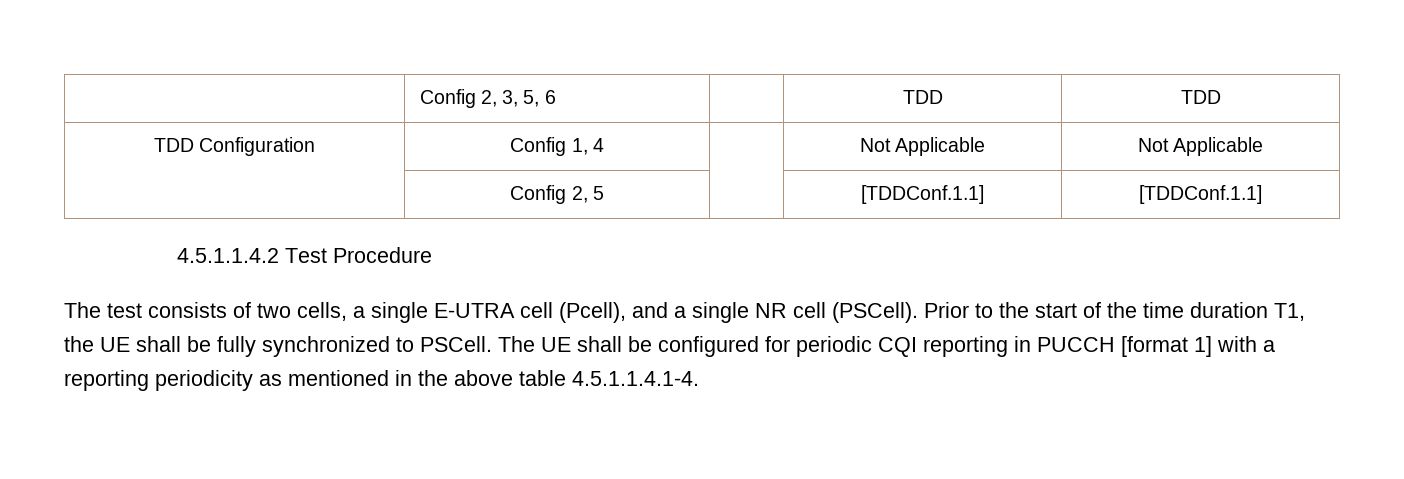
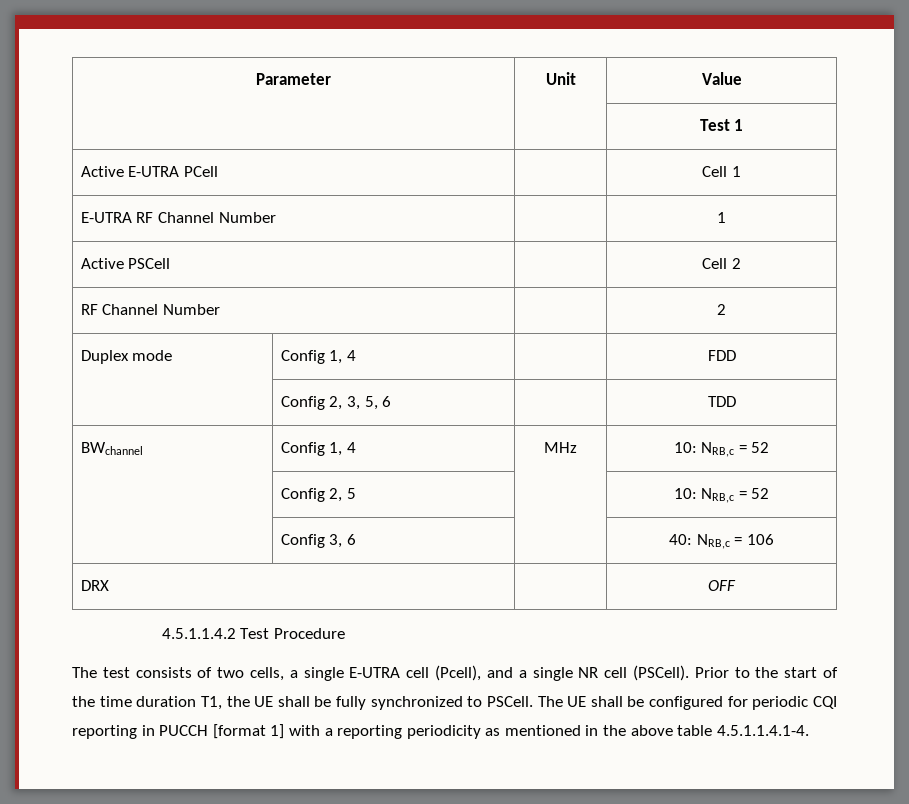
+ Parameter | Unit | Value
+ | | Test 1
+ Active E-UTRA PCell | | Cell 1
+ E-UTRA RF Channel Number | | 1
+ Active PSCell | | Cell 2
+ RF Channel Number | | 2
+ Duplex mode | Config 1, 4 | | FDD
- | Config 2, 3, 5, 6 | | TDD | TDD
- TDD Configuration | Config 1, 4 | | Not Applicable | Not Applicable
- | Config 2, 5 | | [TDDConf.1.1] | [TDDConf.1.1]
+ | Config 2, 3, 5, 6 | | TDD
+ BWchannel | Config 1, 4 | MHz | 10: NRB,c = 52
+ | Config 2, 5 | | 10: NRB,c = 52
+ | Config 3, 6 | | 40: NRB,c = 106
+ DRX | | OFF

